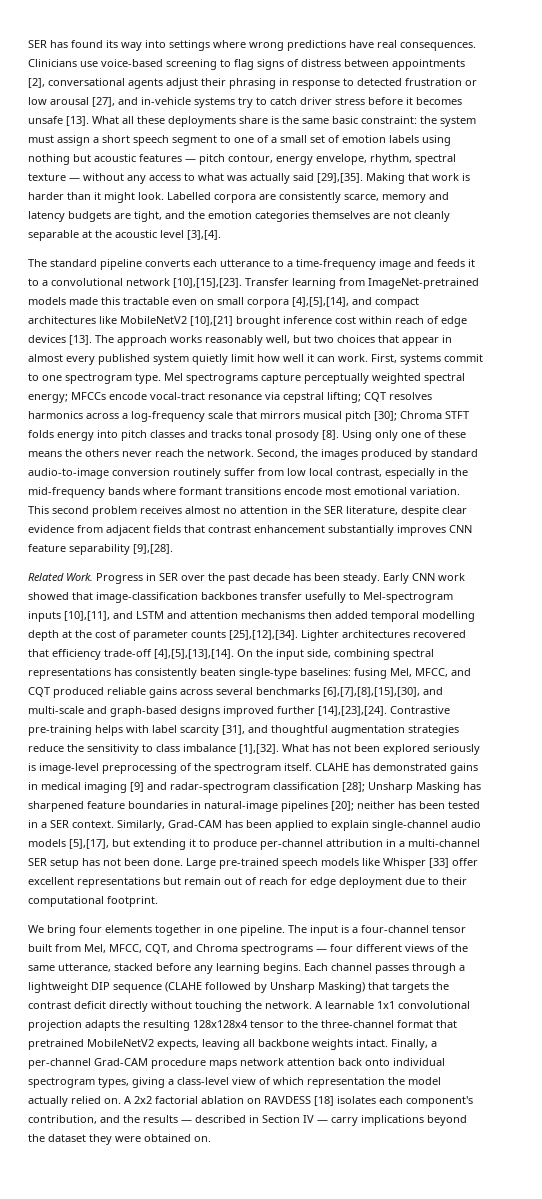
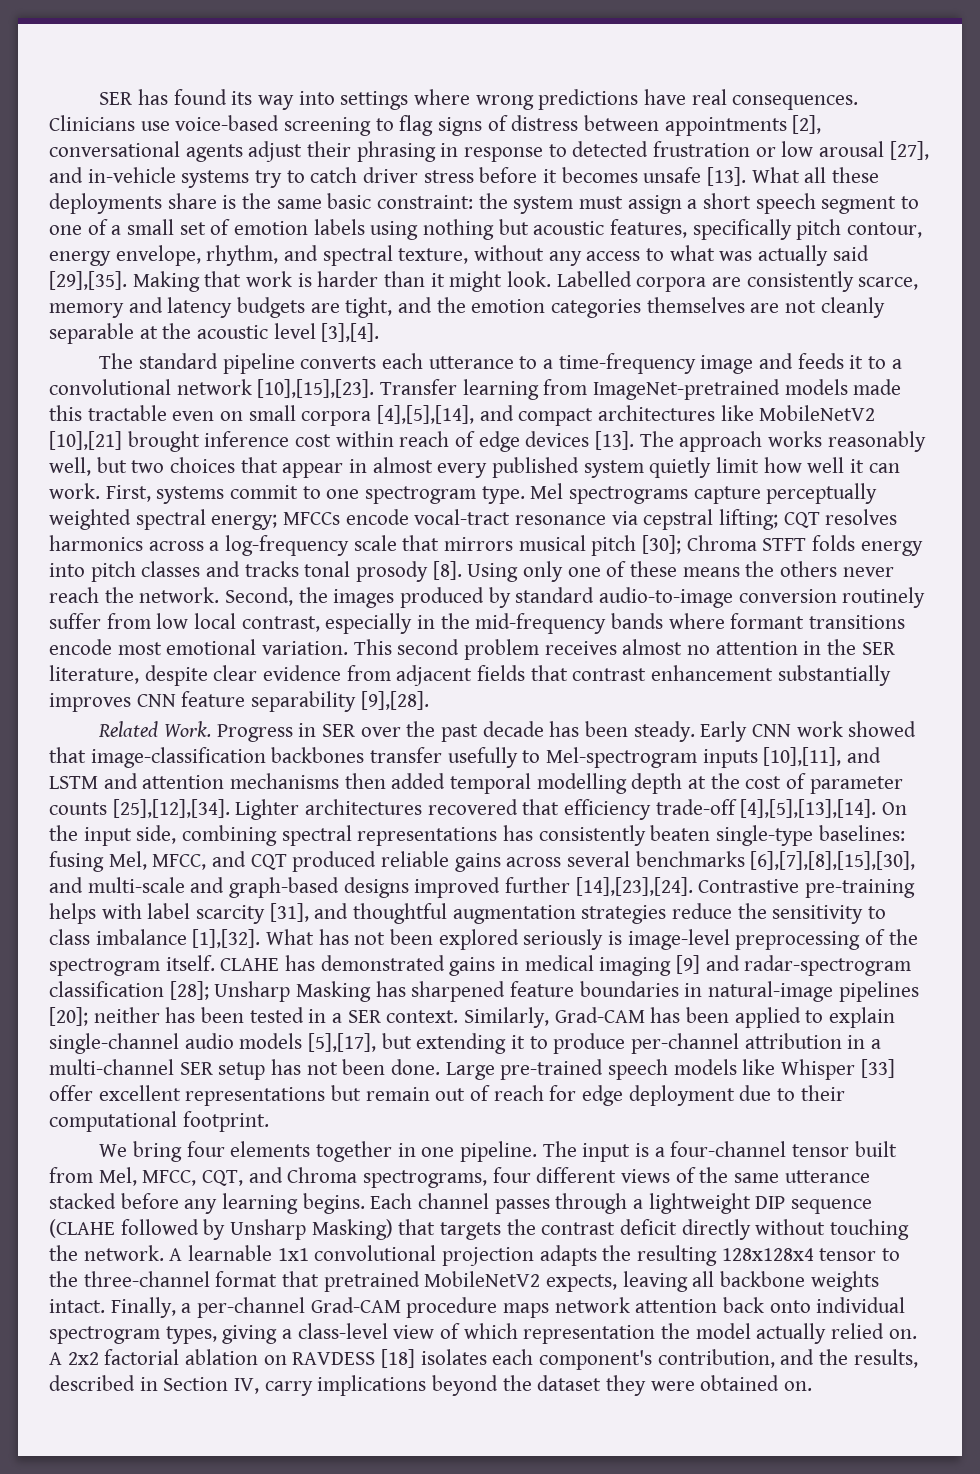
- What all these deployments share is the same basic constraint: the system must assign a short speech segment to one of a small set of emotion labels using nothing but acoustic features — pitch contour, energy envelope, rhythm, spectral texture — without any access to what was actually said [29],[35].
+ What all these deployments share is the same basic constraint: the system must assign a short speech segment to one of a small set of emotion labels using nothing but acoustic features, specifically pitch contour, energy envelope, rhythm, and spectral texture, without any access to what was actually said [29],[35].
- The input is a four-channel tensor built from Mel, MFCC, CQT, and Chroma spectrograms — four different views of the same utterance, stacked before any learning begins.
+ The input is a four-channel tensor built from Mel, MFCC, CQT, and Chroma spectrograms, four different views of the same utterance stacked before any learning begins.
- A 2x2 factorial ablation on RAVDESS [18] isolates each component's contribution, and the results — described in Section IV — carry implications beyond the dataset they were obtained on.
+ A 2x2 factorial ablation on RAVDESS [18] isolates each component's contribution, and the results, described in Section IV, carry implications beyond the dataset they were obtained on.

